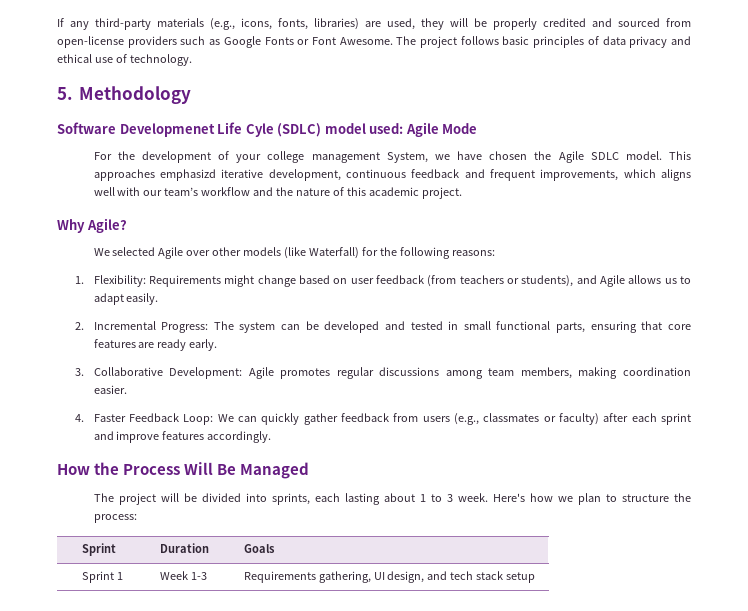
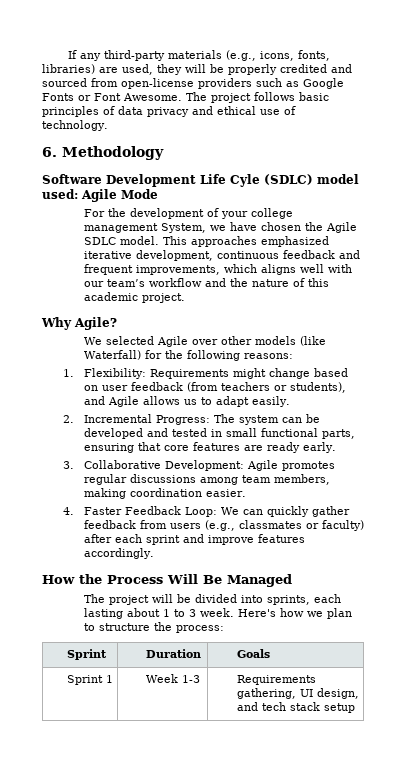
- 5. Methodology
+ 6. Methodology
- Software Developmenet Life Cyle (SDLC) model used: Agile Mode
+ Software Development Life Cyle (SDLC) model used: Agile Mode
- This approaches emphasizd iterative development, continuous feedback and frequent improvements, which aligns well with our team’s workflow and the nature of this academic project.
+ This approaches emphasized iterative development, continuous feedback and frequent improvements, which aligns well with our team’s workflow and the nature of this academic project.

